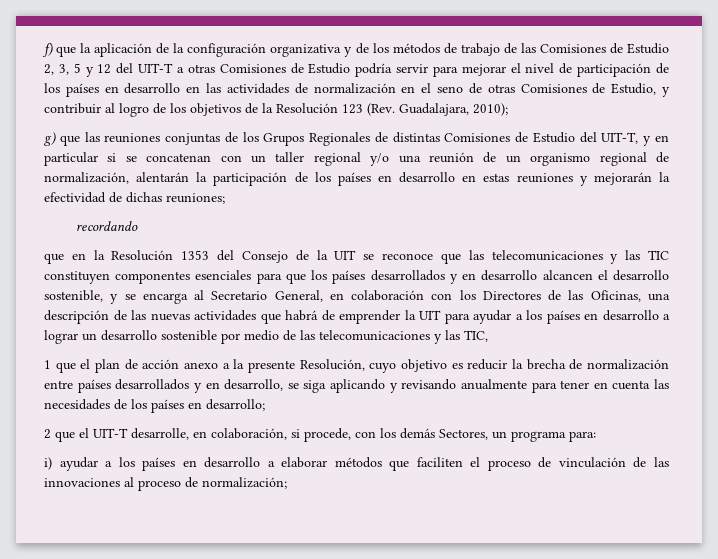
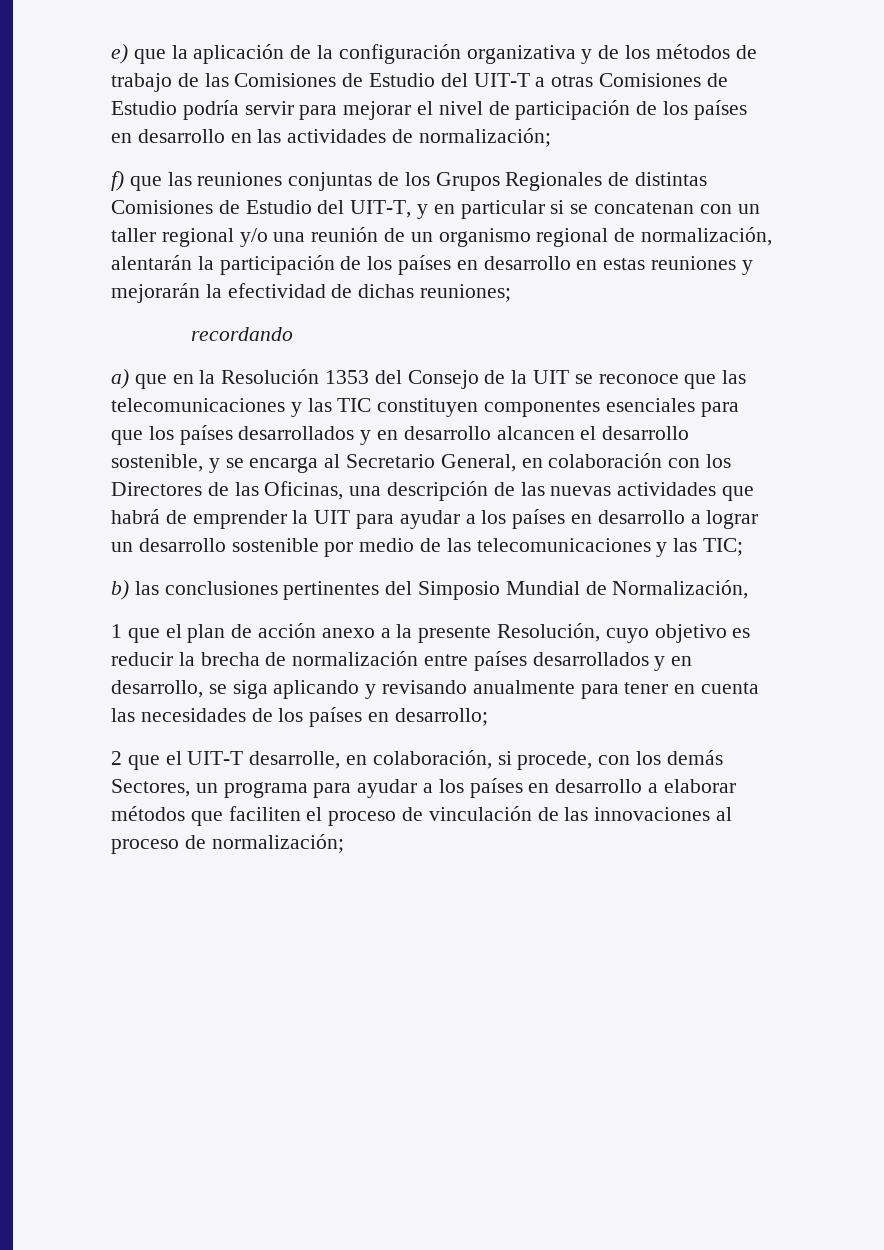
- f) que la aplicación de la configuración organizativa y de los métodos de trabajo de las Comisiones de Estudio 2, 3, 5 y 12 del UIT-T a otras Comisiones de Estudio podría servir para mejorar el nivel de participación de los países en desarrollo en las actividades de normalización en el seno de otras Comisiones de Estudio, y contribuir al logro de los objetivos de la Resolución 123 (Rev. Guadalajara, 2010);
- g) que las reuniones conjuntas de los Grupos Regionales de distintas Comisiones de Estudio del UIT-T, y en particular si se concatenan con un taller regional y/o una reunión de un organismo regional de normalización, alentarán la participación de los países en desarrollo en estas reuniones y mejorarán la efectividad de dichas reuniones;
+ e) que la aplicación de la configuración organizativa y de los métodos de trabajo de las Comisiones de Estudio del UIT-T a otras Comisiones de Estudio podría servir para mejorar el nivel de participación de los países en desarrollo en las actividades de normalización;
+ f) que las reuniones conjuntas de los Grupos Regionales de distintas Comisiones de Estudio del UIT-T, y en particular si se concatenan con un taller regional y/o una reunión de un organismo regional de normalización, alentarán la participación de los países en desarrollo en estas reuniones y mejorarán la efectividad de dichas reuniones;
- que en la Resolución 1353 del Consejo de la UIT se reconoce que las telecomunicaciones y las TIC constituyen componentes esenciales para que los países desarrollados y en desarrollo alcancen el desarrollo sostenible, y se encarga al Secretario General, en colaboración con los Directores de las Oficinas, una descripción de las nuevas actividades que habrá de emprender la UIT para ayudar a los países en desarrollo a lograr un desarrollo sostenible por medio de las telecomunicaciones y las TIC,
+ a) que en la Resolución 1353 del Consejo de la UIT se reconoce que las telecomunicaciones y las TIC constituyen componentes esenciales para que los países desarrollados y en desarrollo alcancen el desarrollo sostenible, y se encarga al Secretario General, en colaboración con los Directores de las Oficinas, una descripción de las nuevas actividades que habrá de emprender la UIT para ayudar a los países en desarrollo a lograr un desarrollo sostenible por medio de las telecomunicaciones y las TIC;
+ b) las conclusiones pertinentes del Simposio Mundial de Normalización,
- 2 que el UIT-T desarrolle, en colaboración, si procede, con los demás Sectores, un programa para:
- i) ayudar a los países en desarrollo a elaborar métodos que faciliten el proceso de vinculación de las innovaciones al proceso de normalización;
+ 2 que el UIT-T desarrolle, en colaboración, si procede, con los demás Sectores, un programa para ayudar a los países en desarrollo a elaborar métodos que faciliten el proceso de vinculación de las innovaciones al proceso de normalización;

